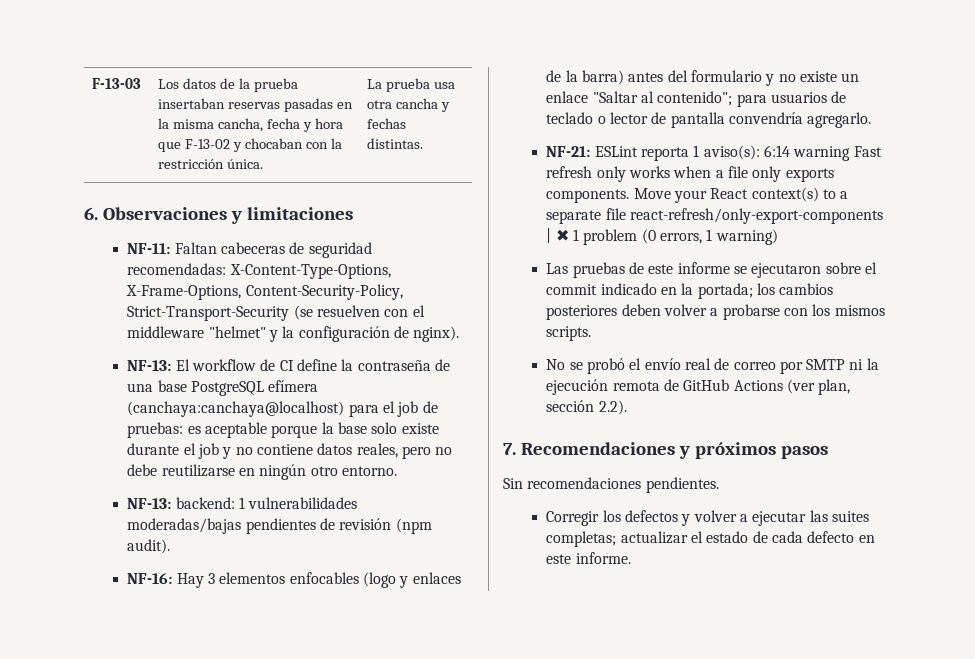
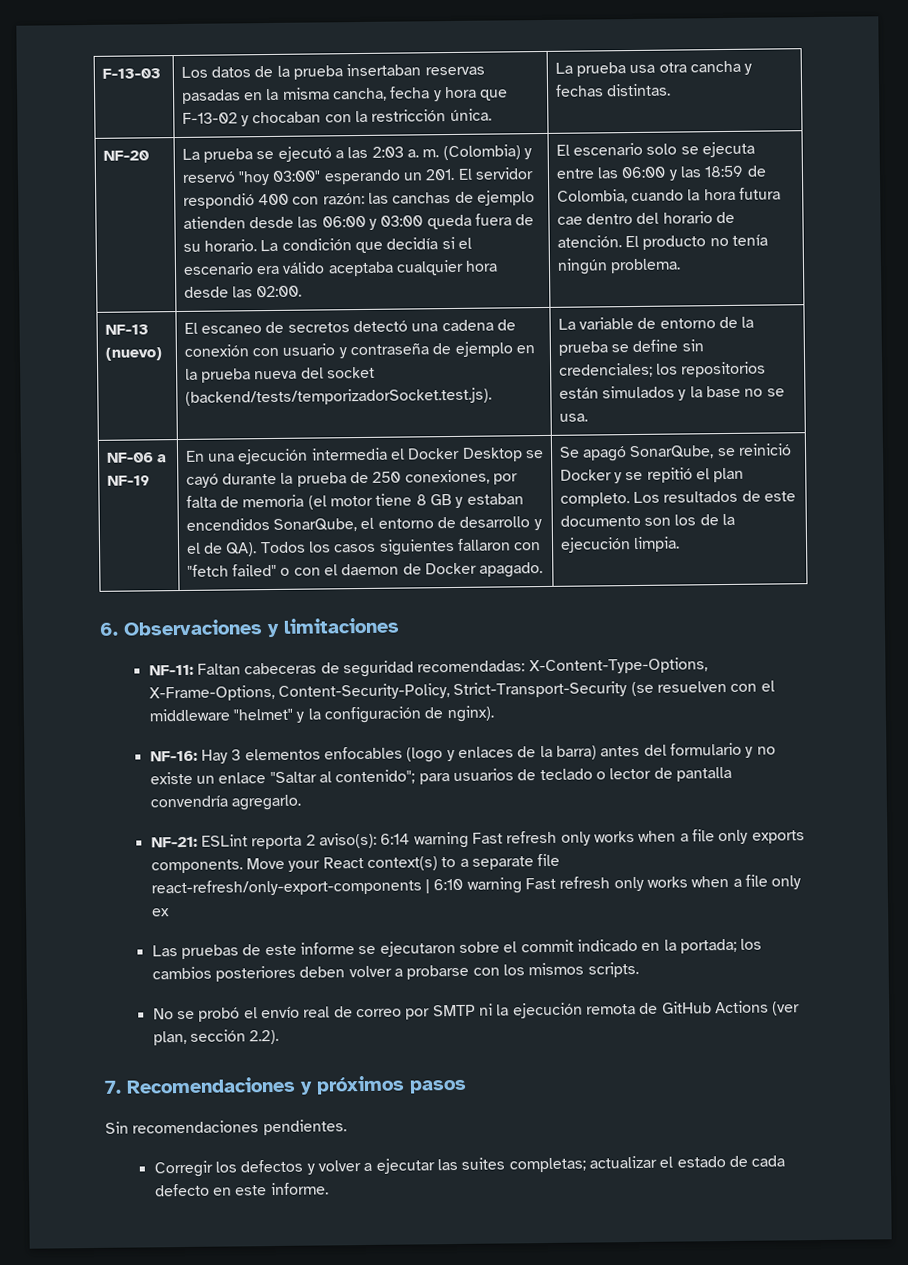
+ NF-20 | La prueba se ejecutó a las 2:03 a. m. (Colombia) y reservó "hoy 03:00" esperando un 201. El servidor respondió 400 con razón: las canchas de ejemplo atienden desde las 06:00 y 03:00 queda fuera de su horario. La condición que decidía si el escenario era válido aceptaba cualquier hora desde las 02:00. | El escenario solo se ejecuta entre las 06:00 y las 18:59 de Colombia, cuando la hora futura cae dentro del horario de atención. El producto no tenía ningún problema.
+ NF-13 (nuevo) | El escaneo de secretos detectó una cadena de conexión con usuario y contraseña de ejemplo en la prueba nueva del socket (backend/tests/temporizadorSocket.test.js). | La variable de entorno de la prueba se define sin credenciales; los repositorios están simulados y la base no se usa.
+ NF-06 a NF-19 | En una ejecución intermedia el Docker Desktop se cayó durante la prueba de 250 conexiones, por falta de memoria (el motor tiene 8 GB y estaban encendidos SonarQube, el entorno de desarrollo y el de QA). Todos los casos siguientes fallaron con "fetch failed" o con el daemon de Docker apagado. | Se apagó SonarQube, se reinició Docker y se repitió el plan completo. Los resultados de este documento son los de la ejecución limpia.
- NF-13: El workflow de CI define la contraseña de una base PostgreSQL efímera (canchaya:canchaya@localhost) para el job de pruebas: es aceptable porque la base solo existe durante el job y no contiene datos reales, pero no debe reutilizarse en ningún otro entorno.
- NF-13: backend: 1 vulnerabilidades moderadas/bajas pendientes de revisión (npm audit).
- NF-21: ESLint reporta 1 aviso(s): 6:14 warning Fast refresh only works when a file only exports components.
+ NF-21: ESLint reporta 2 aviso(s): 6:14 warning Fast refresh only works when a file only exports components.
- Move your React context(s) to a separate file react-refresh/only-export-components | ✖ 1 problem (0 errors, 1 warning)
+ Move your React context(s) to a separate file react-refresh/only-export-components | 6:10 warning Fast refresh only works when a file only ex

